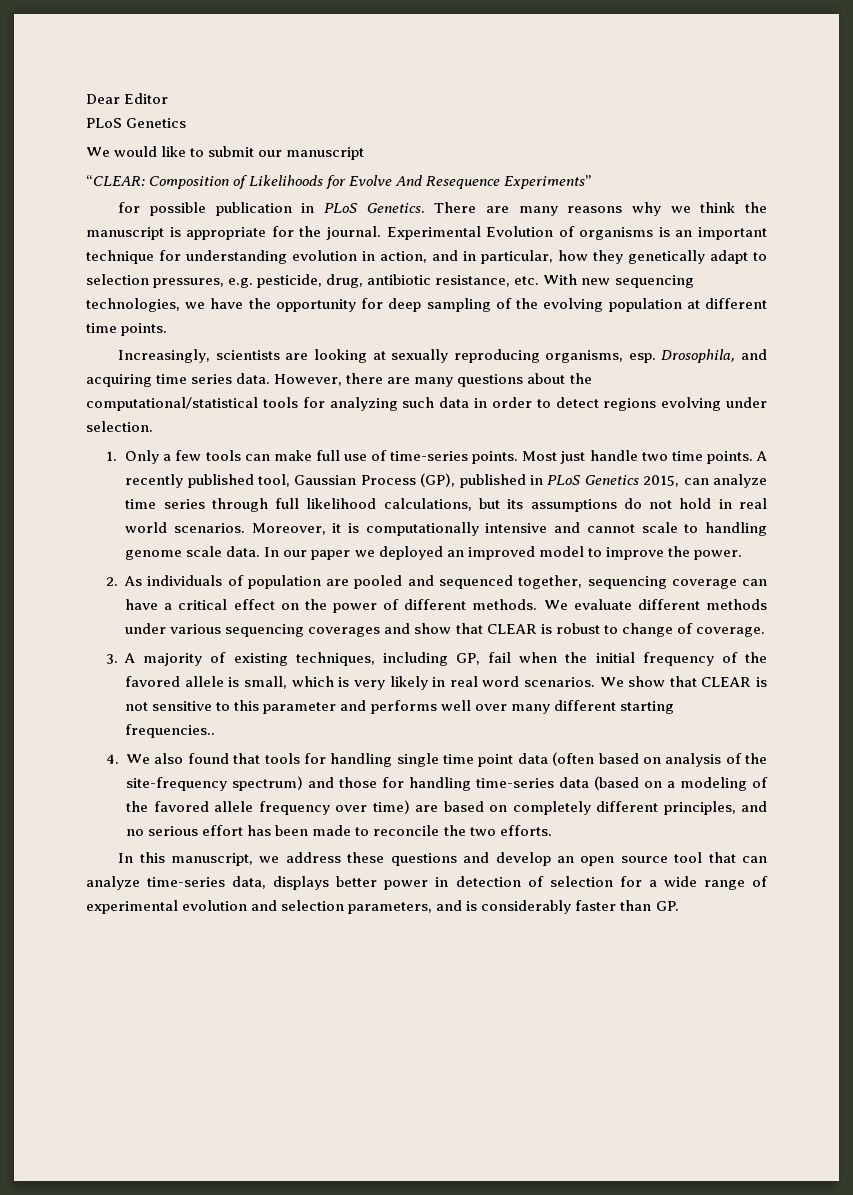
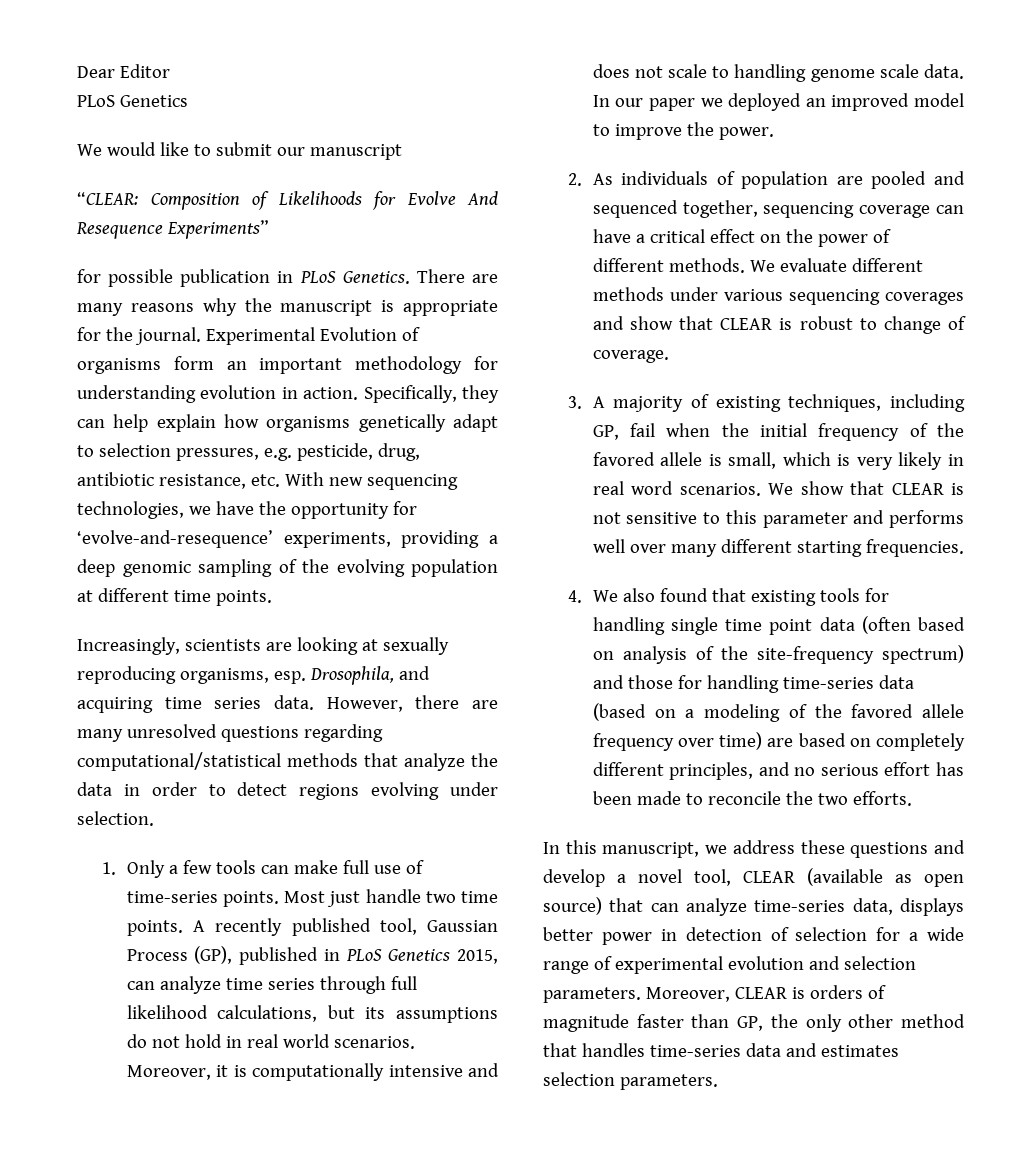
- There are many reasons why we think the manuscript is appropriate for the journal.
+ There are many reasons why the manuscript is appropriate for the journal.
- Experimental Evolution of organisms is an important technique for understanding evolution in action, and in particular, how they genetically adapt to selection pressures, e.g. pesticide, drug, antibiotic resistance, etc. With new sequencing technologies, we have the opportunity for deep sampling of the evolving population at different time points.
+ Experimental Evolution of organisms form an important methodology for understanding evolution in action. Specifically, they can help explain how organisms genetically adapt to selection pressures, e.g. pesticide, drug, antibiotic resistance, etc. With new sequencing technologies, we have the opportunity for ‘evolve-and-resequence’ experiments, providing a deep genomic sampling of the evolving population at different time points.
- However, there are many questions about the computational/statistical tools for analyzing such data in order to detect regions evolving under selection.
+ However, there are many unresolved questions regarding computational/statistical methods that analyze the data in order to detect regions evolving under selection.
- Moreover, it is computationally intensive and cannot scale to handling genome scale data.
+ Moreover, it is computationally intensive and does not scale to handling genome scale data.
- We show that CLEAR is not sensitive to this parameter and performs well over many different starting frequencies..
+ We show that CLEAR is not sensitive to this parameter and performs well over many different starting frequencies.
- 4. We also found that tools for handling single time point data (often based on analysis of the site-frequency spectrum) and those for handling time-series data (based on a modeling of the favored allele frequency over time) are based on completely different principles, and no serious effort has been made to reconcile the two efforts.
+ 4. We also found that existing tools for handling single time point data (often based on analysis of the site-frequency spectrum) and those for handling time-series data (based on a modeling of the favored allele frequency over time) are based on completely different principles, and no serious effort has been made to reconcile the two efforts.
- In this manuscript, we address these questions and develop an open source tool that can analyze time-series data, displays better power in detection of selection for a wide range of experimental evolution and selection parameters, and is considerably faster than GP.
+ In this manuscript, we address these questions and develop a novel tool, CLEAR (available as open source) that can analyze time-series data, displays better power in detection of selection for a wide range of experimental evolution and selection parameters. Moreover, CLEAR is orders of magnitude faster than GP, the only other method that handles time-series data and estimates selection parameters.

